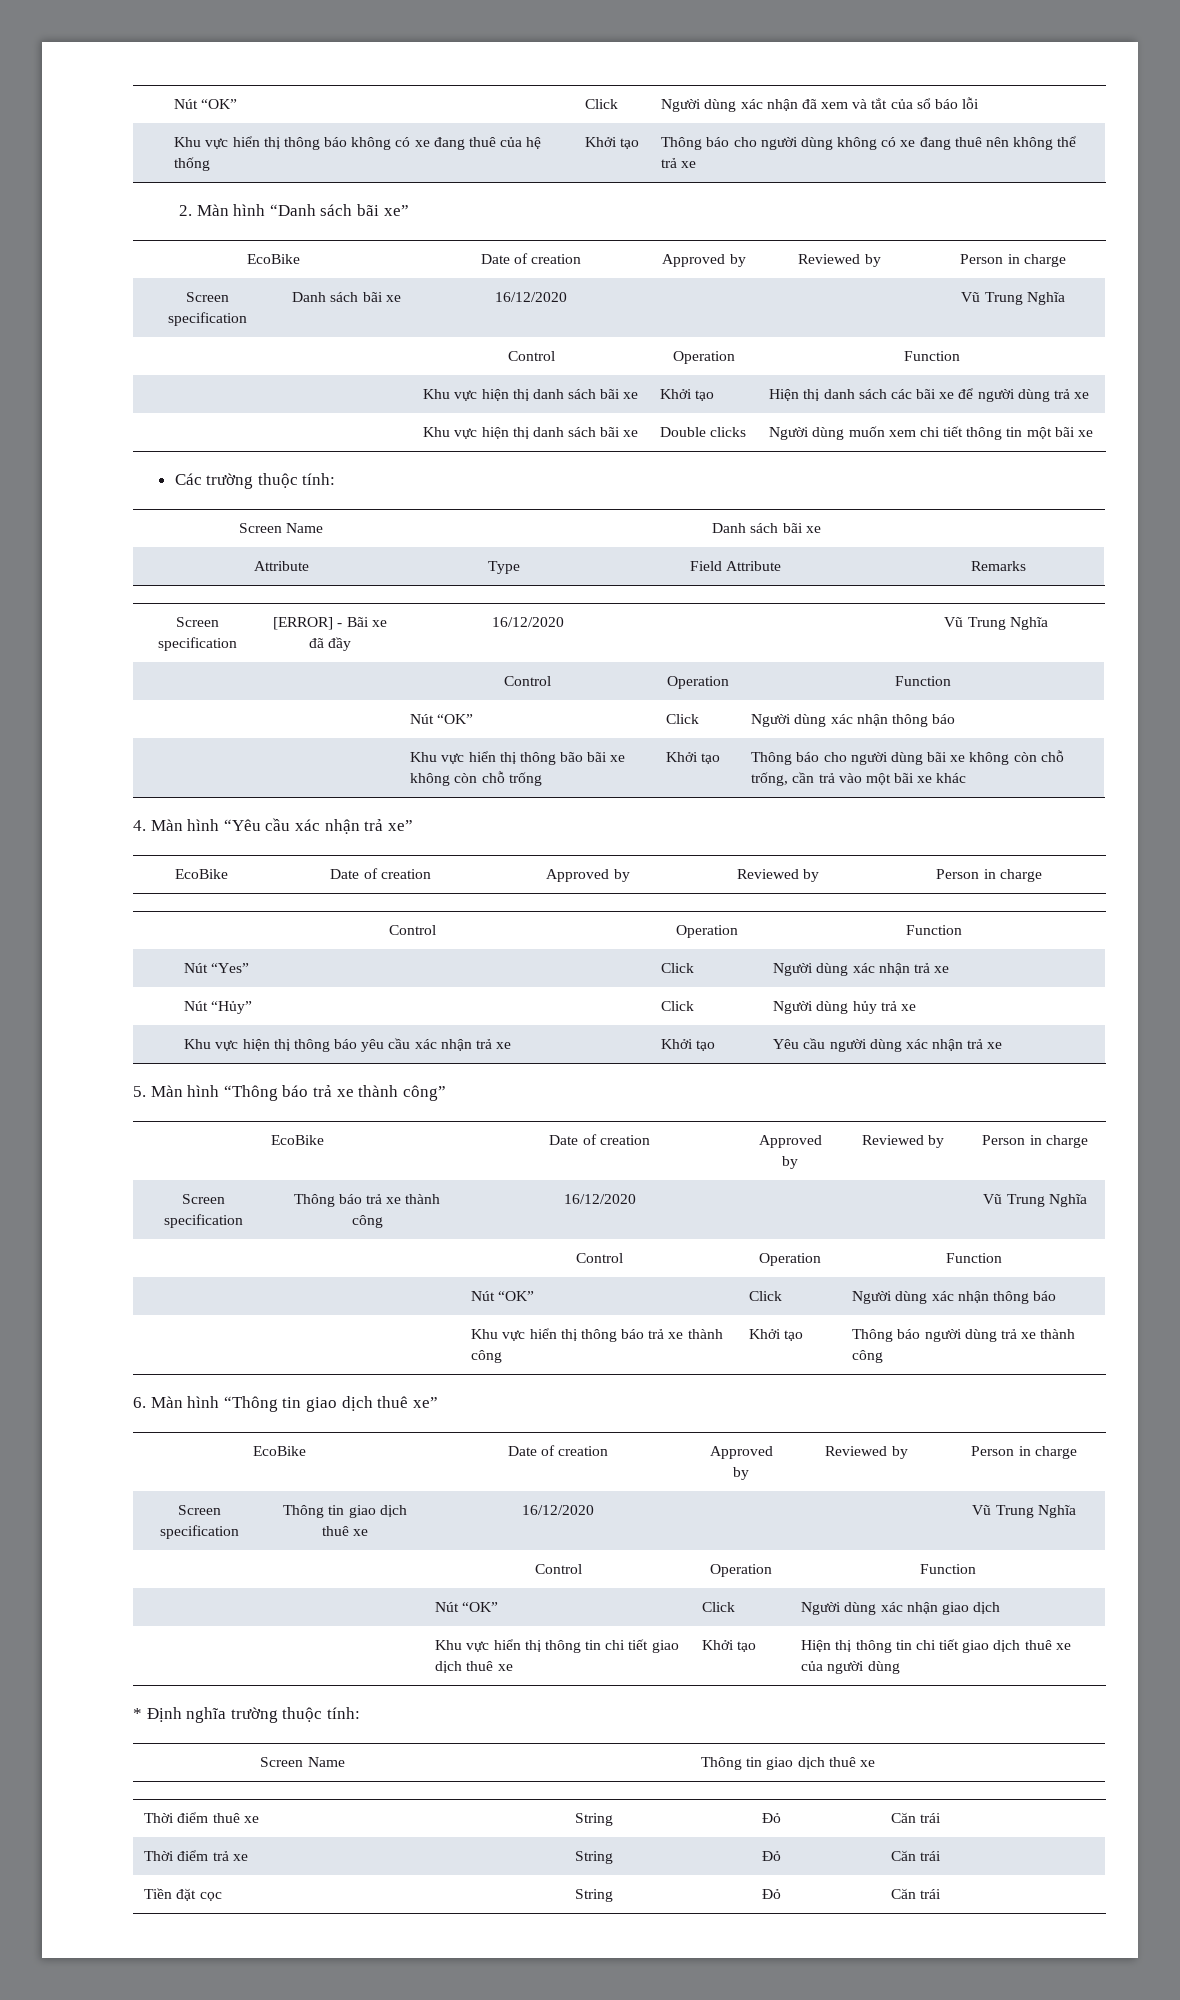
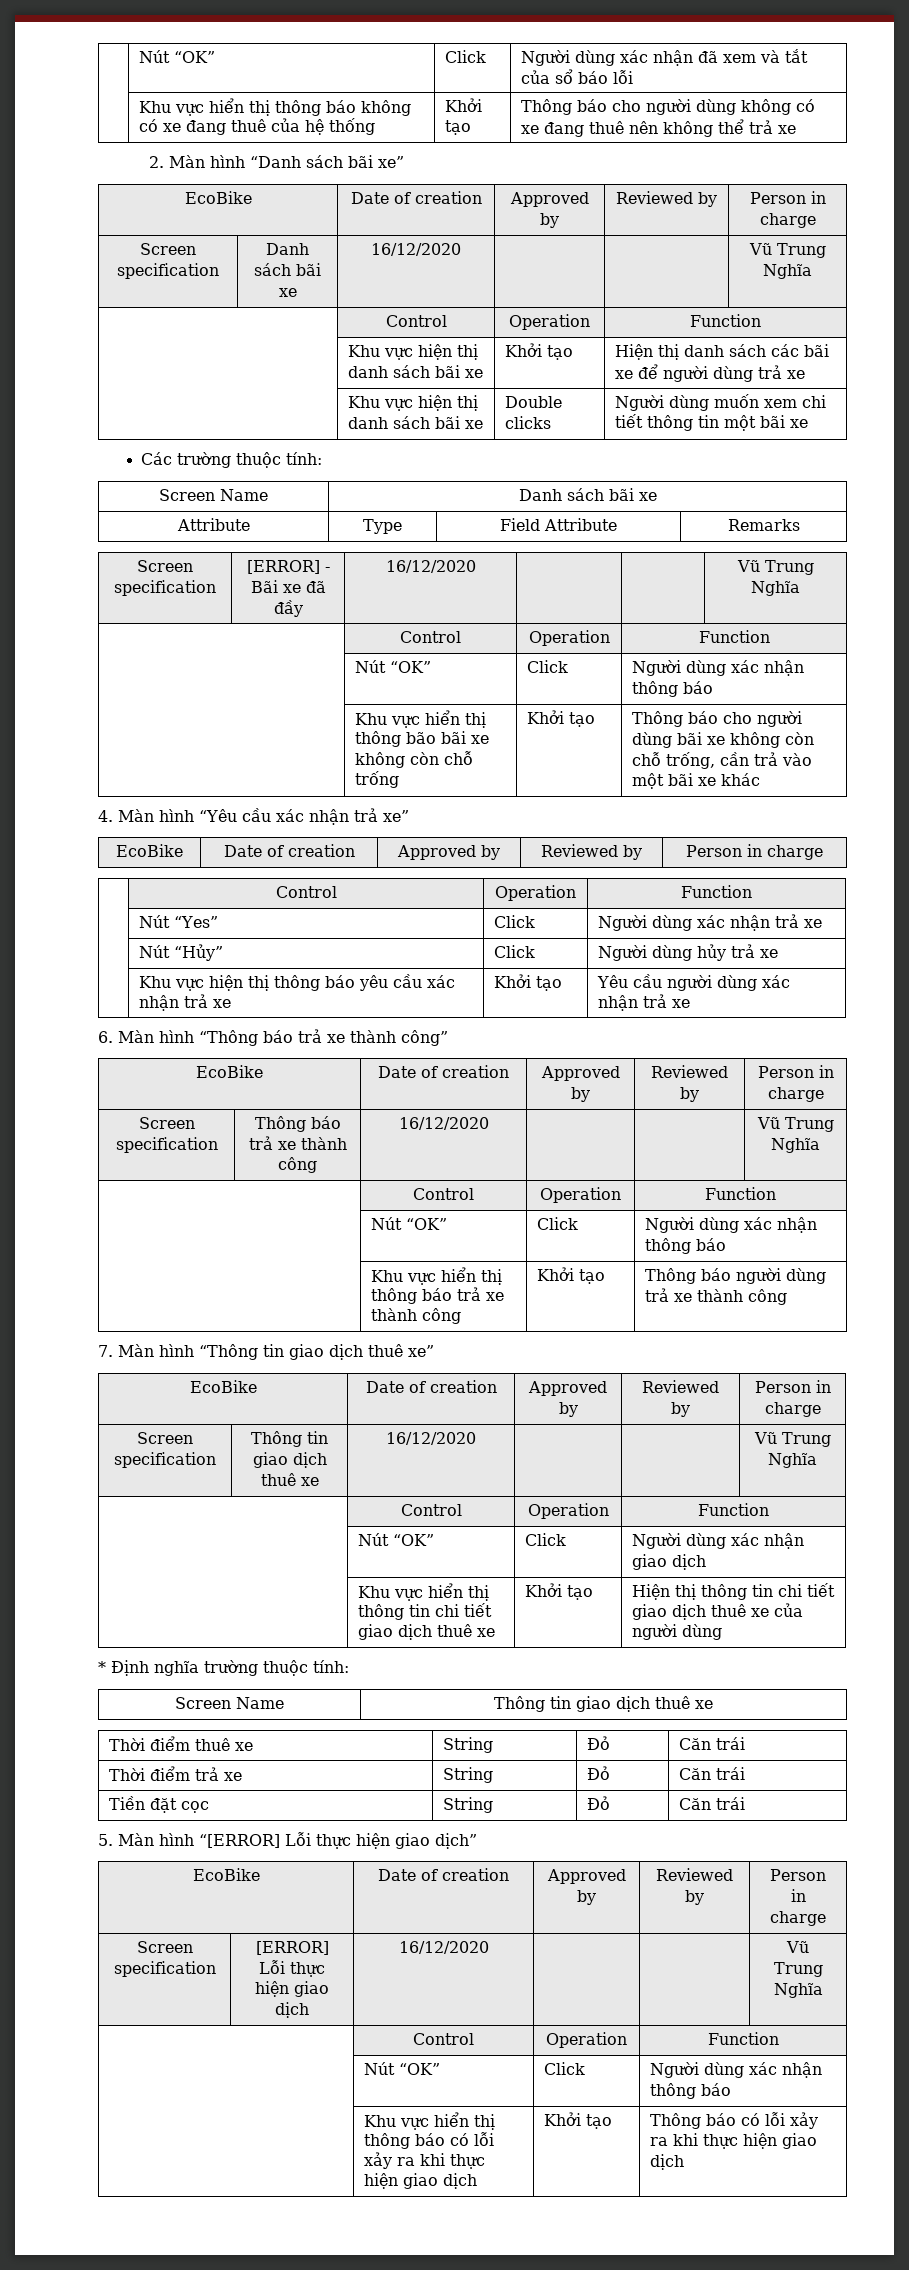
- 5. Màn hình “Thông báo trả xe thành công”
+ 6. Màn hình “Thông báo trả xe thành công”
- 6. Màn hình “Thông tin giao dịch thuê xe”
+ 7. Màn hình “Thông tin giao dịch thuê xe”
+ 5. Màn hình “[ERROR] Lỗi thực hiện giao dịch”
+ EcoBike | Date of creation | Approved by | Reviewed by | Person in charge
+ Screen specification | [ERROR] Lỗi thực hiện giao dịch | 16/12/2020 | | | Vũ Trung Nghĩa
+ | Control | Operation | Function
+ | Nút “OK” | Click | Người dùng xác nhận thông báo
+ | Khu vực hiển thị thông báo có lỗi xảy ra khi thực hiện giao dịch | Khởi tạo | Thông báo có lỗi xảy ra khi thực hiện giao dịch

